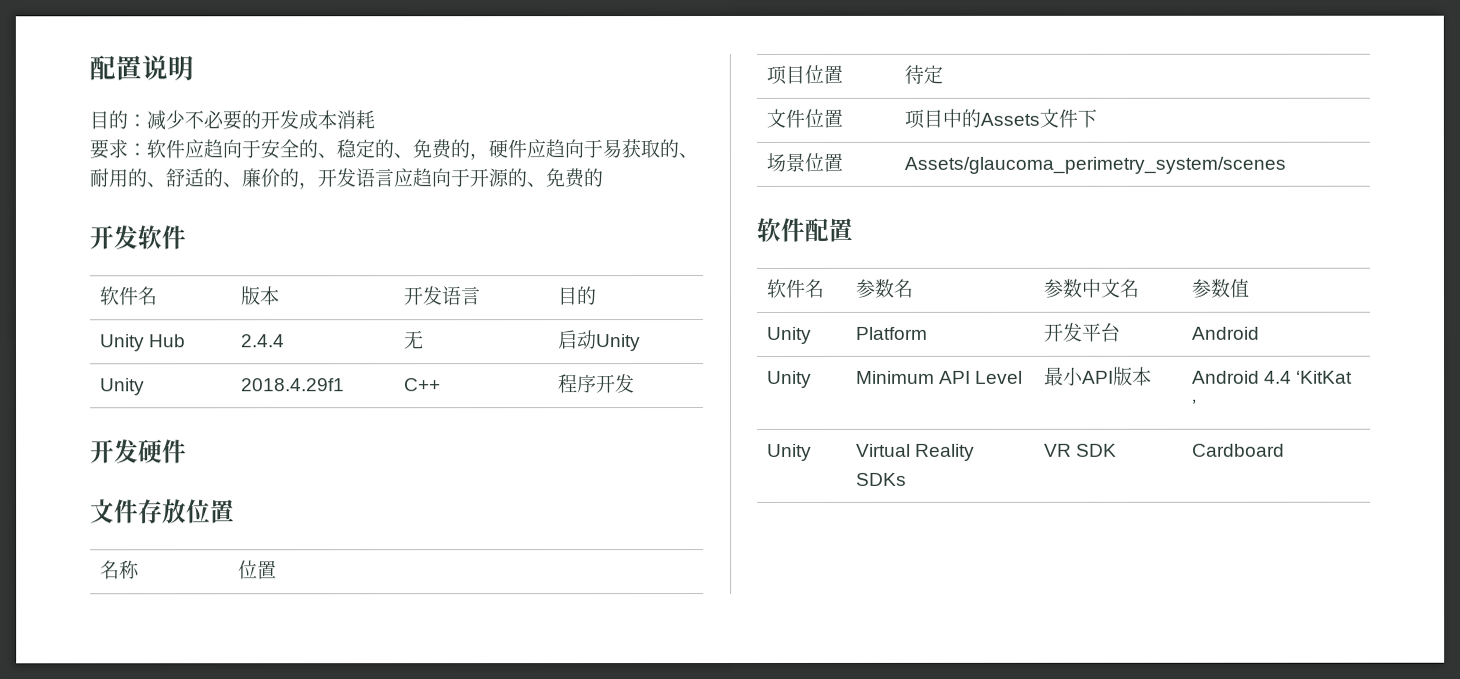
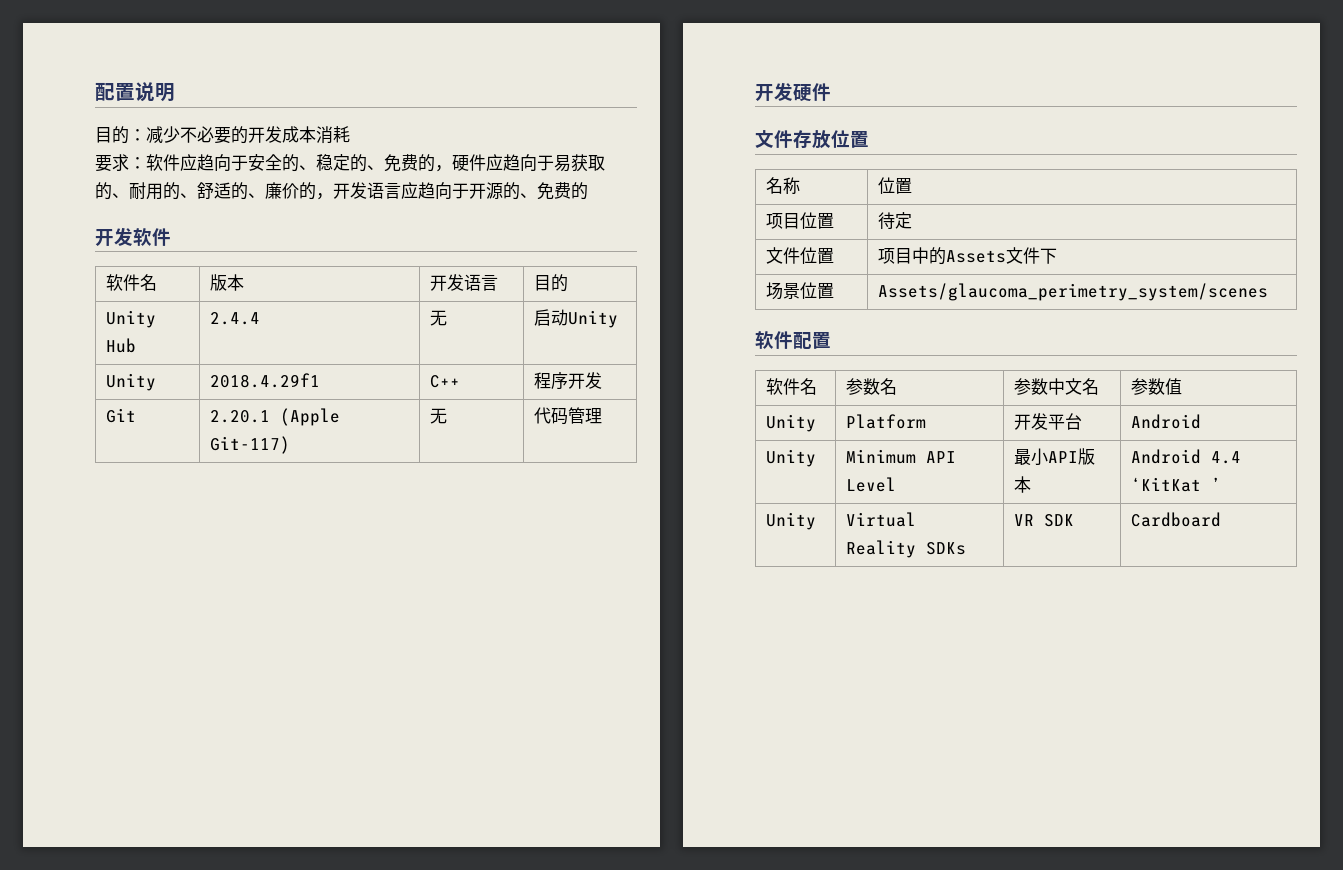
+ Git | 2.20.1 (Apple Git-117) | 无 | 代码管理

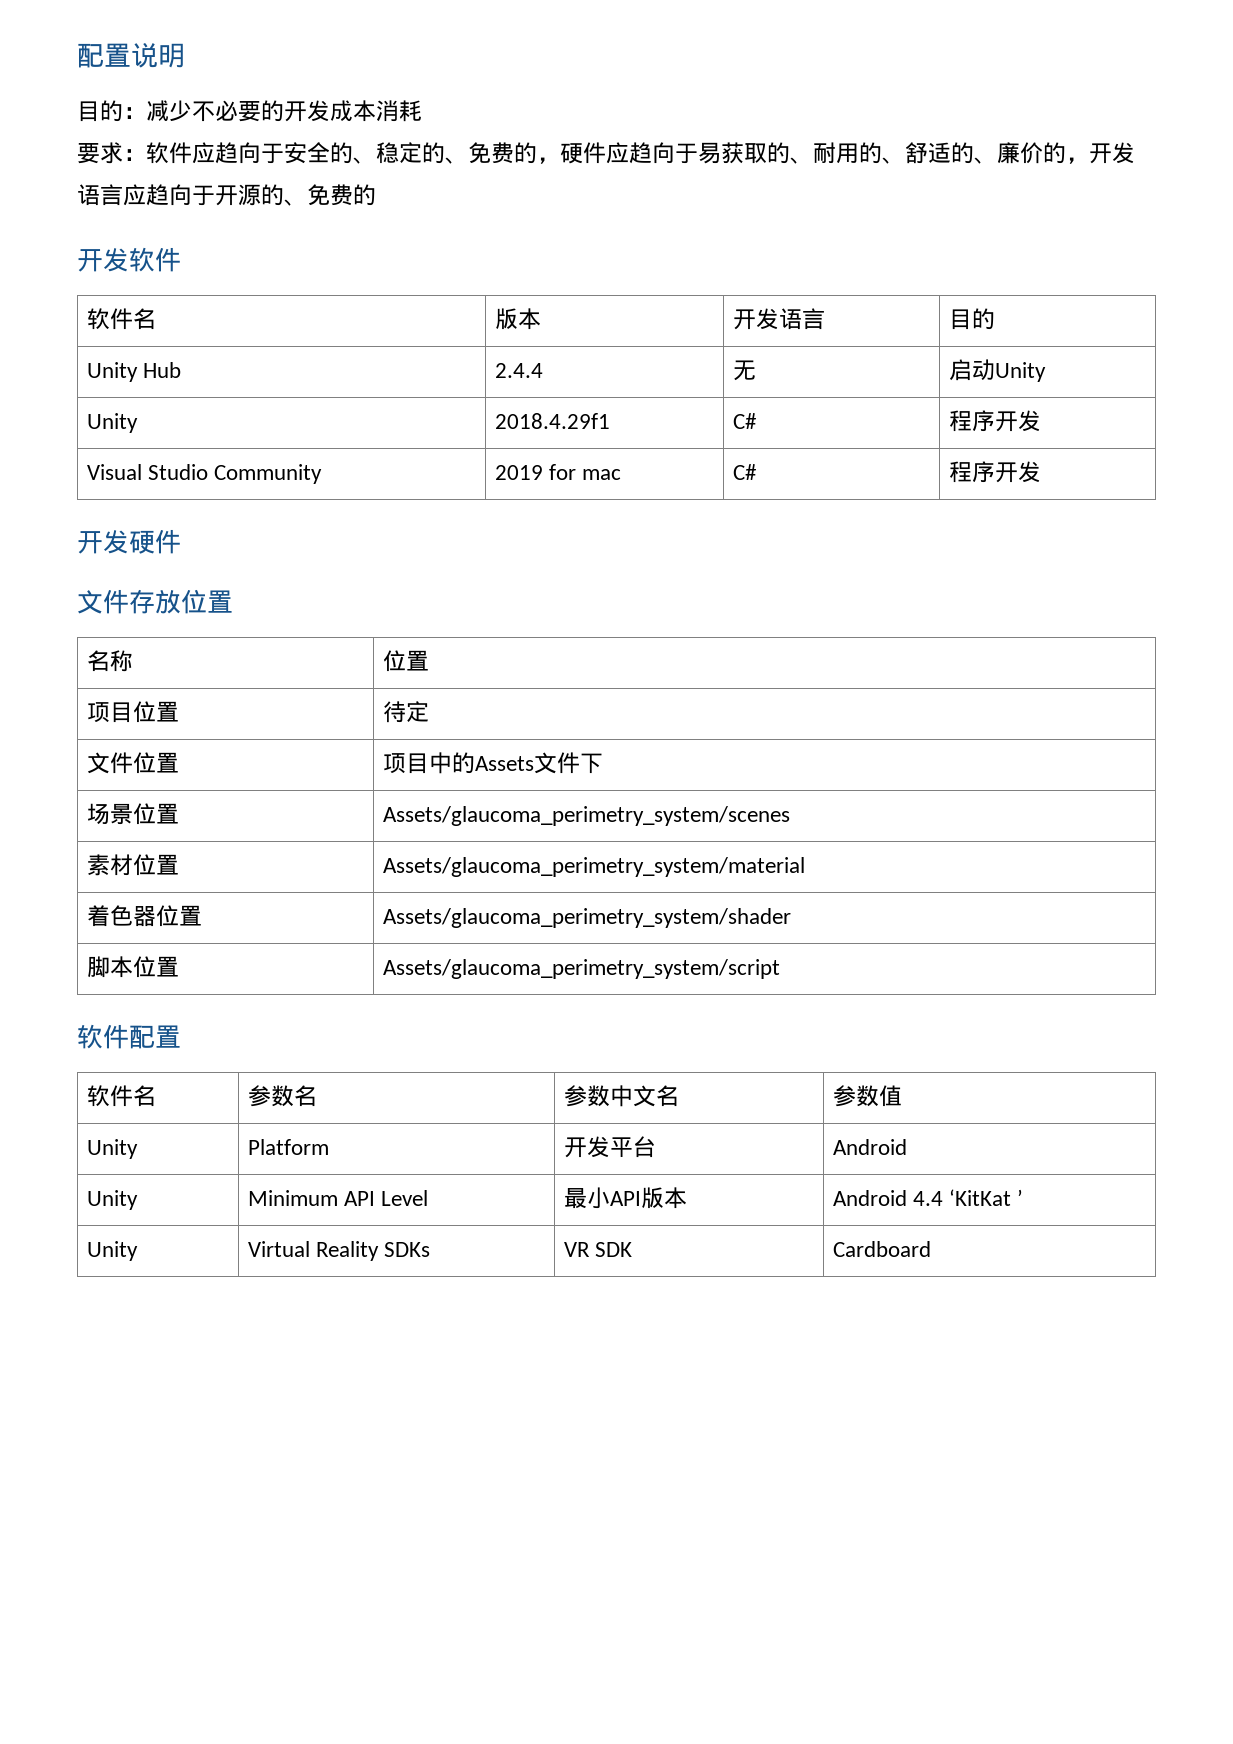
- Unity | 2018.4.29f1 | C++ | 程序开发
- Git | 2.20.1 (Apple Git-117) | 无 | 代码管理
+ Unity | 2018.4.29f1 | C# | 程序开发
+ Visual Studio Community | 2019 for mac | C# | 程序开发
+ 素材位置 | Assets/glaucoma_perimetry_system/material
+ 着色器位置 | Assets/glaucoma_perimetry_system/shader
+ 脚本位置 | Assets/glaucoma_perimetry_system/script

